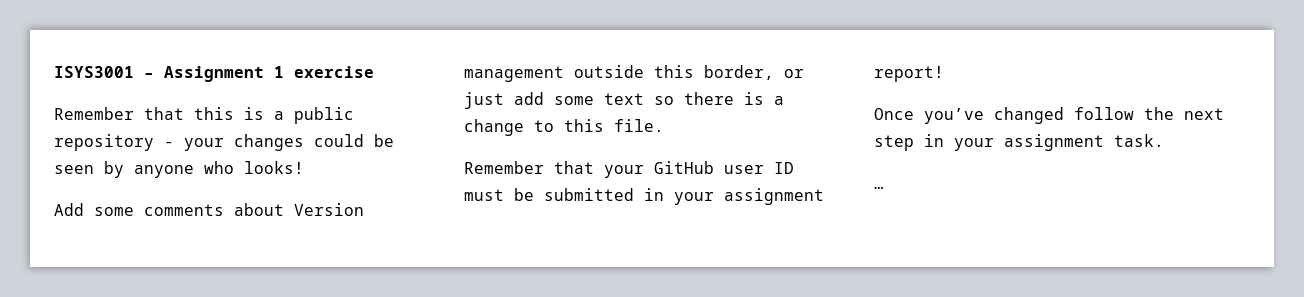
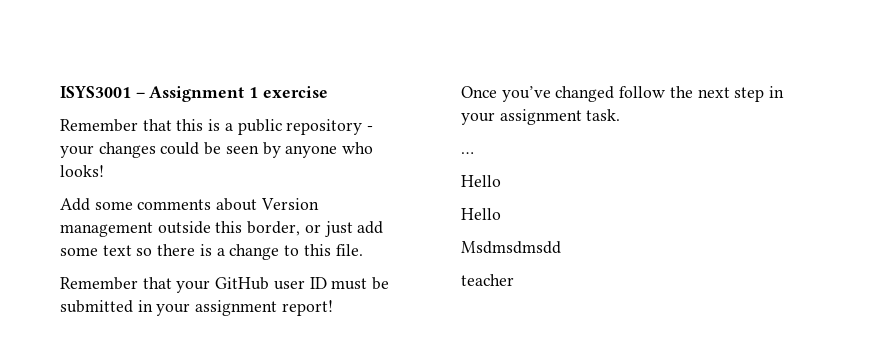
  …
+ Hello
+ Hello
+ Msdmsdmsdd
+ teacher

